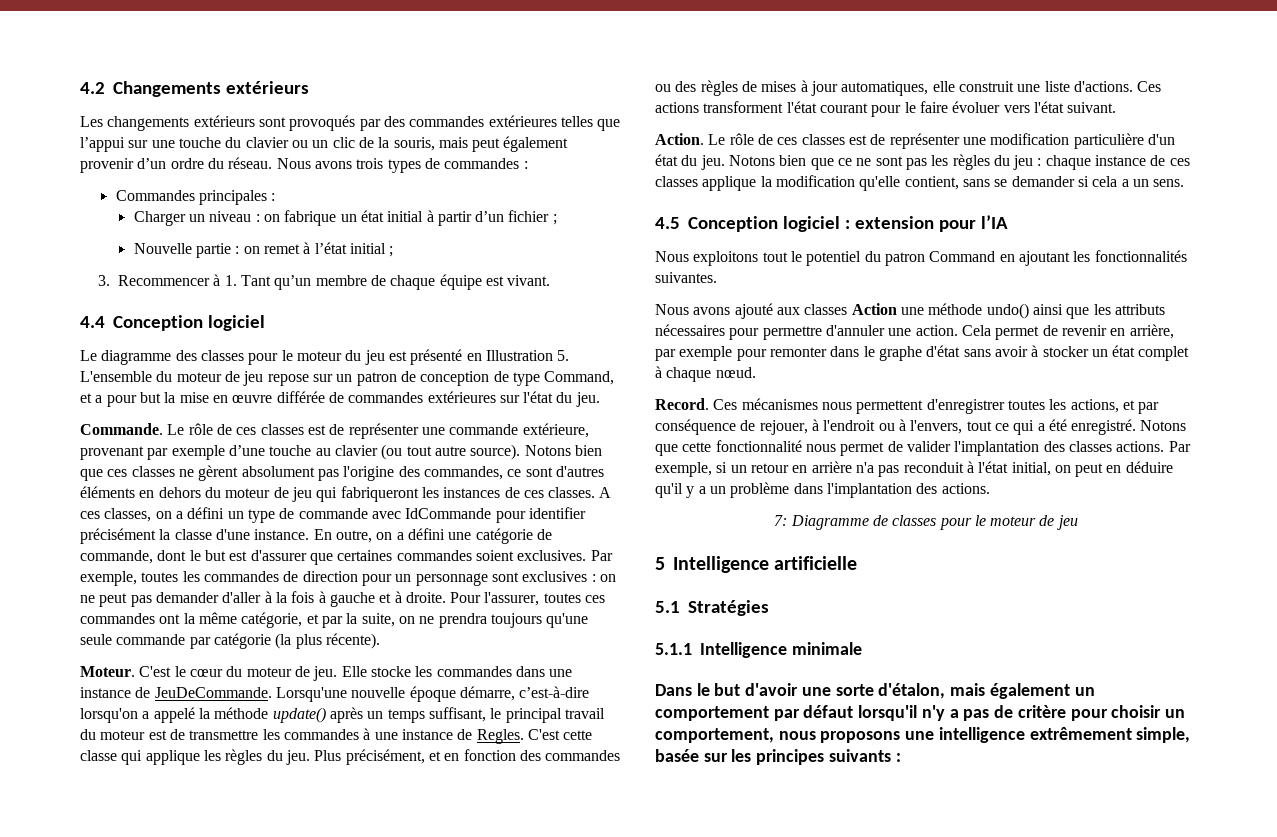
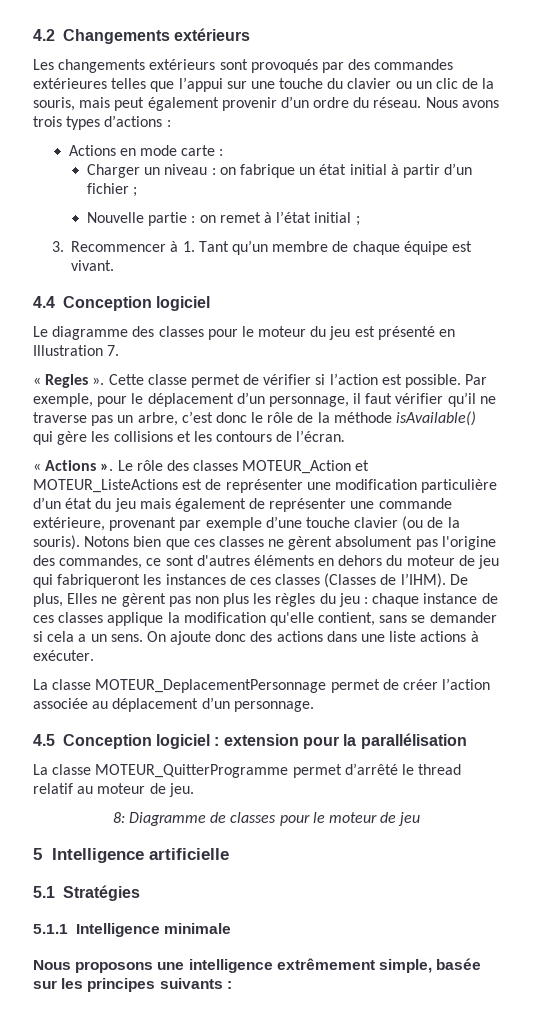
- Nous avons trois types de commandes :
- Commandes principales :
+ Nous avons trois types d’actions :
+ Actions en mode carte :
- Le diagramme des classes pour le moteur du jeu est présenté en Illustration 5. L'ensemble du moteur de jeu repose sur un patron de conception de type Command, et a pour but la mise en œuvre différée de commandes extérieures sur l'état du jeu.
- Commande. Le rôle de ces classes est de représenter une commande extérieure, provenant par exemple d’une touche au clavier (ou tout autre source).
+ Le diagramme des classes pour le moteur du jeu est présenté en Illustration 7.
+ « Regles ». Cette classe permet de vérifier si l’action est possible. Par exemple, pour le déplacement d’un personnage, il faut vérifier qu’il ne traverse pas un arbre, c’est donc le rôle de la méthode isAvailable() qui gère les collisions et les contours de l’écran.
+ « Actions ». Le rôle des classes MOTEUR_Action et MOTEUR_ListeActions est de représenter une modification particulière d’un état du jeu mais également de représenter une commande extérieure, provenant par exemple d’une touche clavier (ou de la souris).
- Notons bien que ces classes ne gèrent absolument pas l'origine des commandes, ce sont d'autres éléments en dehors du moteur de jeu qui fabriqueront les instances de ces classes. A ces classes, on a défini un type de commande avec IdCommande pour identifier précisément la classe d'une instance. En outre, on a défini une catégorie de commande, dont le but est d'assurer que certaines commandes soient exclusives. Par exemple, toutes les commandes de direction pour un personnage sont exclusives : on ne peut pas demander d'aller à la fois à gauche et à droite. Pour l'assurer, toutes ces commandes ont la même catégorie, et par la suite, on ne prendra toujours qu'une seule commande par catégorie (la plus récente).
- Moteur. C'est le cœur du moteur de jeu. Elle stocke les commandes dans une instance de JeuDeCommande. Lorsqu'une nouvelle époque démarre, c’est-à-dire lorsqu'on a appelé la méthode update() après un temps suffisant, le principal travail du moteur est de transmettre les commandes à une instance de Regles. C'est cette classe qui applique les règles du jeu. Plus précisément, et en fonction des commandes ou des règles de mises à jour automatiques, elle construit une liste d'actions. Ces actions transforment l'état courant pour le faire évoluer vers l'état suivant.
- Action. Le rôle de ces classes est de représenter une modification particulière d'un état du jeu. Notons bien que ce ne sont pas les règles du jeu : chaque instance de ces classes applique la modification qu'elle contient, sans se demander si cela a un sens.
+ Notons bien que ces classes ne gèrent absolument pas l'origine des commandes, ce sont d'autres éléments en dehors du moteur de jeu qui fabriqueront les instances de ces classes (Classes de l’IHM). De plus, Elles ne gèrent pas non plus les règles du jeu : chaque instance de ces classes applique la modification qu'elle contient, sans se demander si cela a un sens. On ajoute donc des actions dans une liste actions à exécuter.
+ La classe MOTEUR_DeplacementPersonnage permet de créer l’action associée au déplacement d’un personnage.
- 4.5 Conception logiciel : extension pour l’IA
- Nous exploitons tout le potentiel du patron Command en ajoutant les fonctionnalités suivantes.
- Nous avons ajouté aux classes Action une méthode undo() ainsi que les attributs nécessaires pour permettre d'annuler une action. Cela permet de revenir en arrière, par exemple pour remonter dans le graphe d'état sans avoir à stocker un état complet à chaque nœud.
- Record. Ces mécanismes nous permettent d'enregistrer toutes les actions, et par conséquence de rejouer, à l'endroit ou à l'envers, tout ce qui a été enregistré. Notons que cette fonctionnalité nous permet de valider l'implantation des classes actions. Par exemple, si un retour en arrière n'a pas reconduit à l'état initial, on peut en déduire qu'il y a un problème dans l'implantation des actions.
- 7: Diagramme de classes pour le moteur de jeu
+ 4.5 Conception logiciel : extension pour la parallélisation
+ La classe MOTEUR_QuitterProgramme permet d’arrêté le thread relatif au moteur de jeu.
+ 8: Diagramme de classes pour le moteur de jeu
- Dans le but d'avoir une sorte d'étalon, mais également un comportement par défaut lorsqu'il n'y a pas de critère pour choisir un comportement, nous proposons une intelligence extrêmement simple, basée sur les principes suivants :
+ Nous proposons une intelligence extrêmement simple, basée sur les principes suivants :

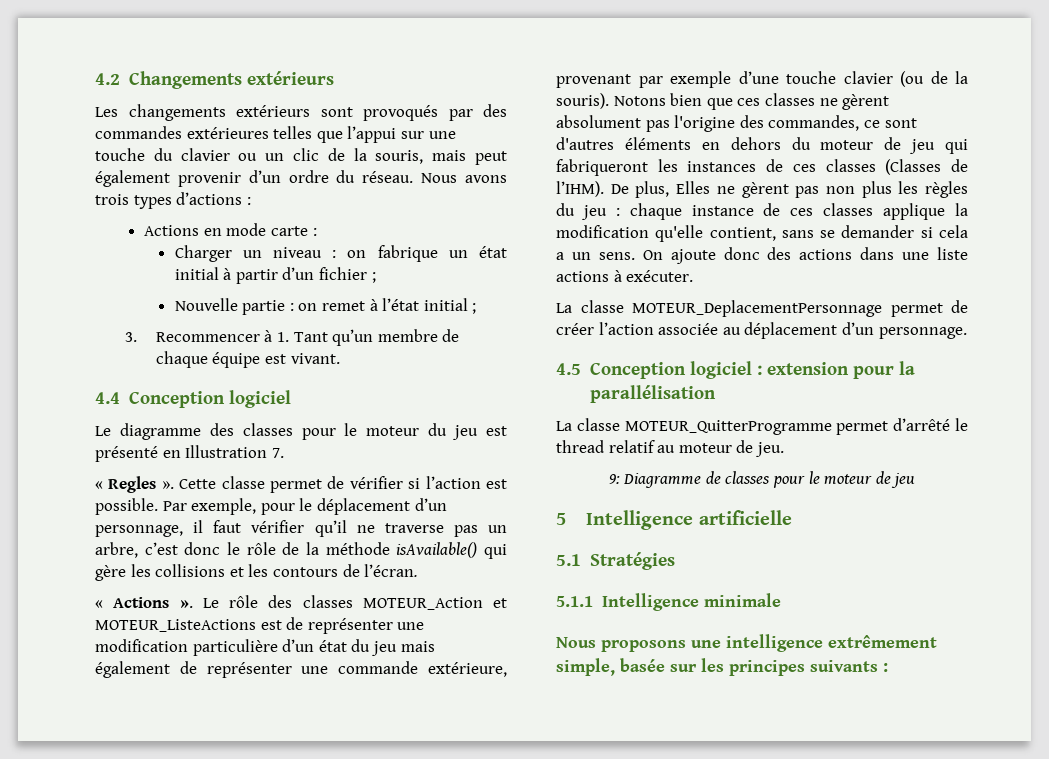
- 8: Diagramme de classes pour le moteur de jeu
+ 9: Diagramme de classes pour le moteur de jeu

